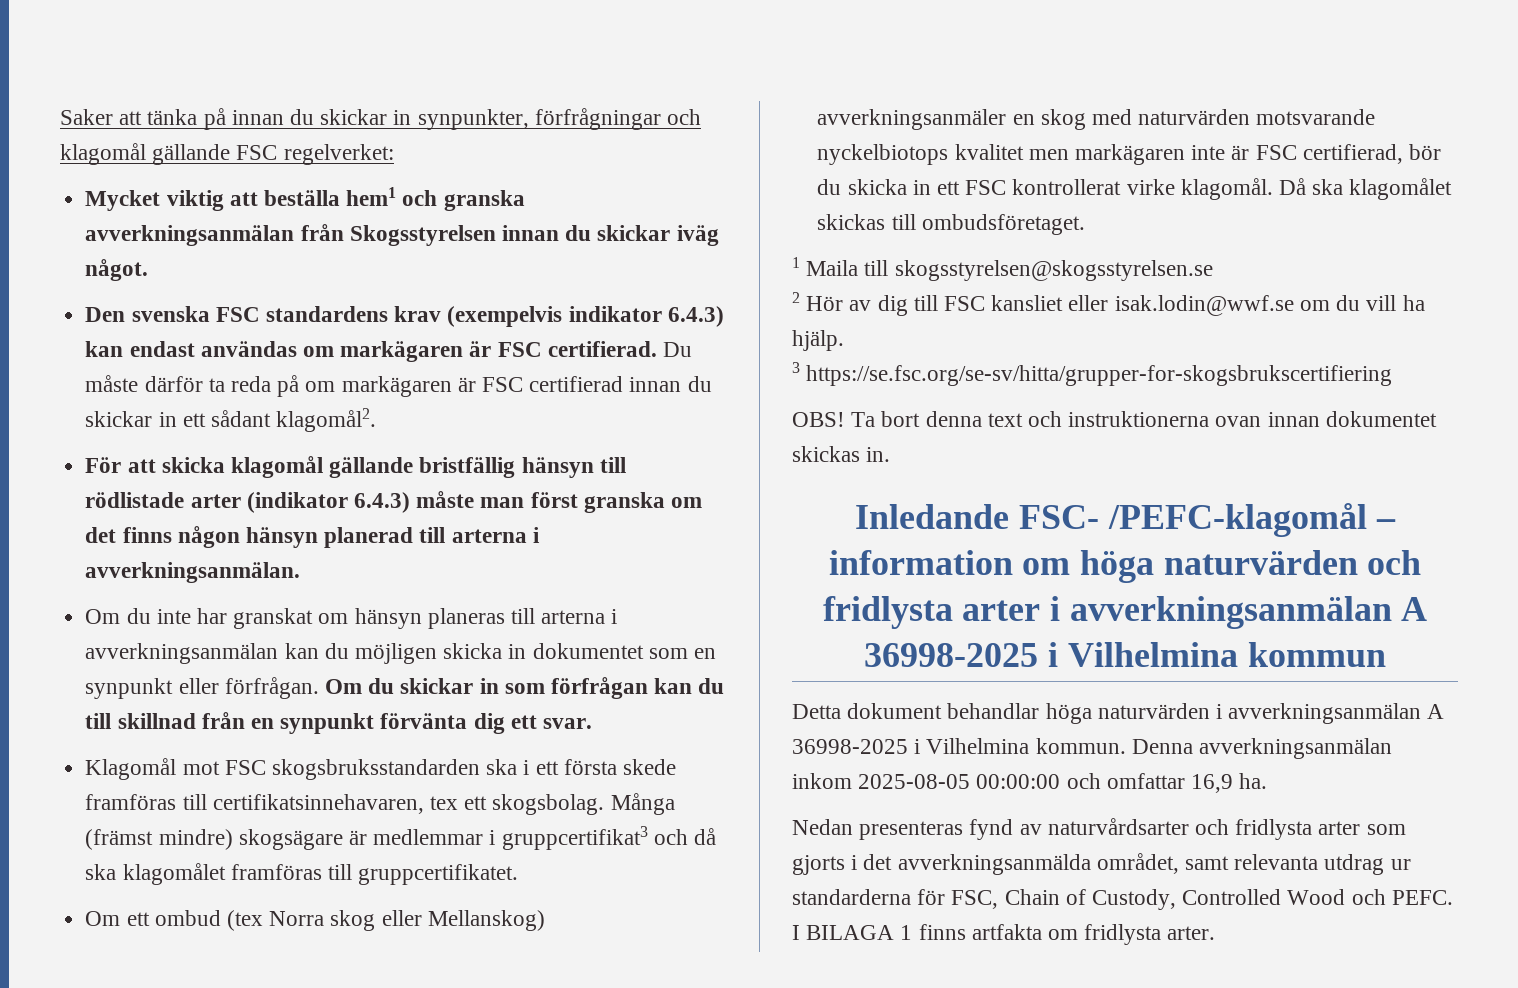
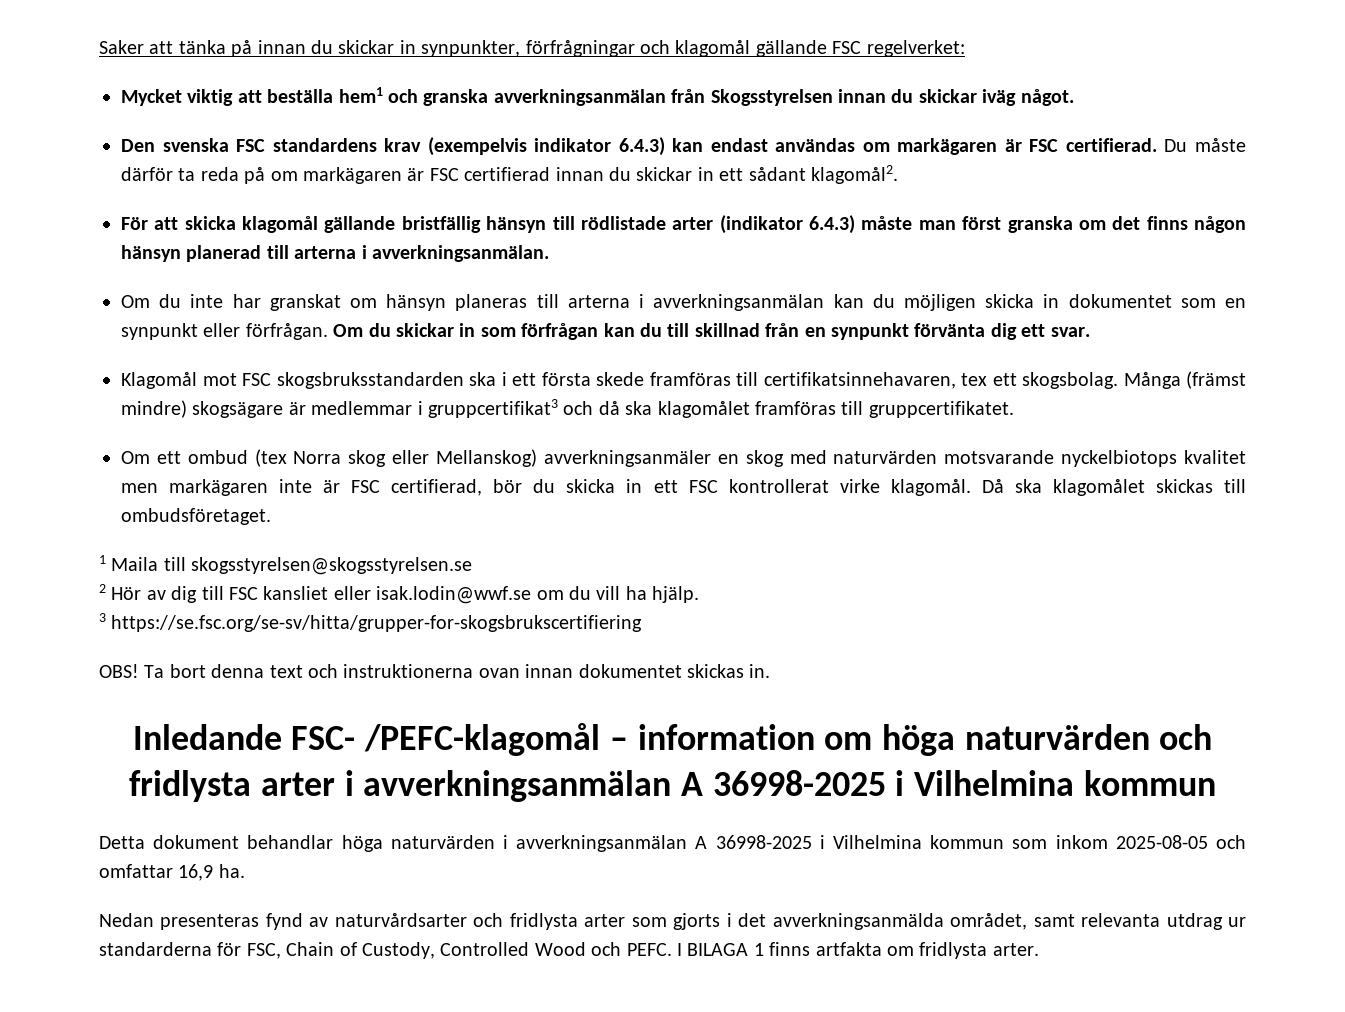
- Detta dokument behandlar höga naturvärden i avverkningsanmälan A 36998-2025 i Vilhelmina kommun. Denna avverkningsanmälan inkom 2025-08-05 00:00:00 och omfattar 16,9 ha.
+ Detta dokument behandlar höga naturvärden i avverkningsanmälan A 36998-2025 i Vilhelmina kommun som inkom 2025-08-05 och omfattar 16,9 ha.

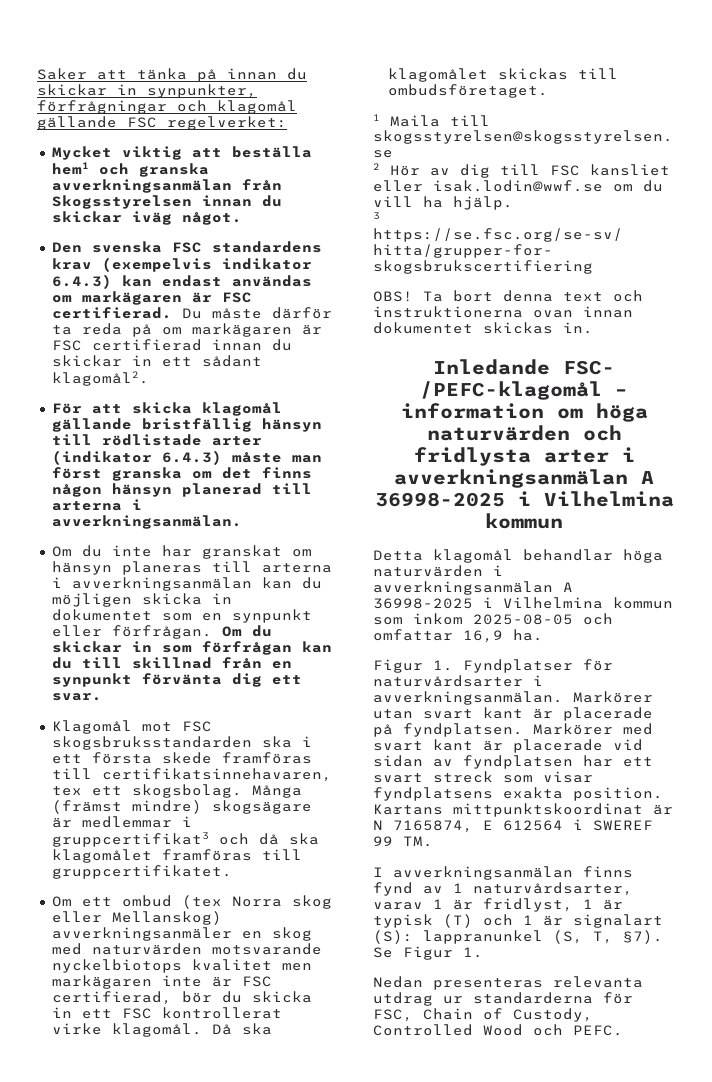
- Detta dokument behandlar höga naturvärden i avverkningsanmälan A 36998-2025 i Vilhelmina kommun som inkom 2025-08-05 och omfattar 16,9 ha.
+ Detta klagomål behandlar höga naturvärden i avverkningsanmälan A 36998-2025 i Vilhelmina kommun som inkom 2025-08-05 och omfattar 16,9 ha.
- Nedan presenteras fynd av naturvårdsarter och fridlysta arter som gjorts i det avverkningsanmälda området, samt relevanta utdrag ur standarderna för FSC, Chain of Custody, Controlled Wood och PEFC. I BILAGA 1 finns artfakta om fridlysta arter.
+ Figur 1. Fyndplatser för naturvårdsarter i avverkningsanmälan. Markörer utan svart kant är placerade på fyndplatsen. Markörer med svart kant är placerade vid sidan av fyndplatsen har ett svart streck som visar fyndplatsens exakta position. Kartans mittpunktskoordinat är N 7165874, E 612564 i SWEREF 99 TM.
+ I avverkningsanmälan finns fynd av 1 naturvårdsarter, varav 1 är fridlyst, 1 är typisk (T) och 1 är signalart (S): lappranunkel (S, T, §7). Se Figur 1.
+ Nedan presenteras relevanta utdrag ur standarderna för FSC, Chain of Custody, Controlled Wood och PEFC.

